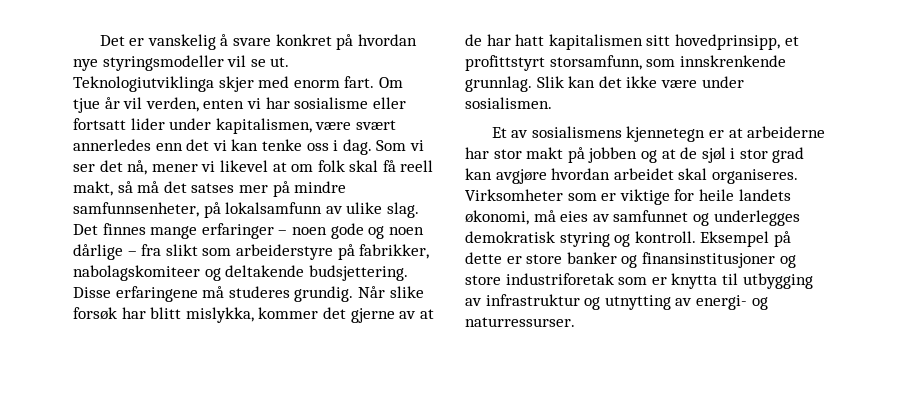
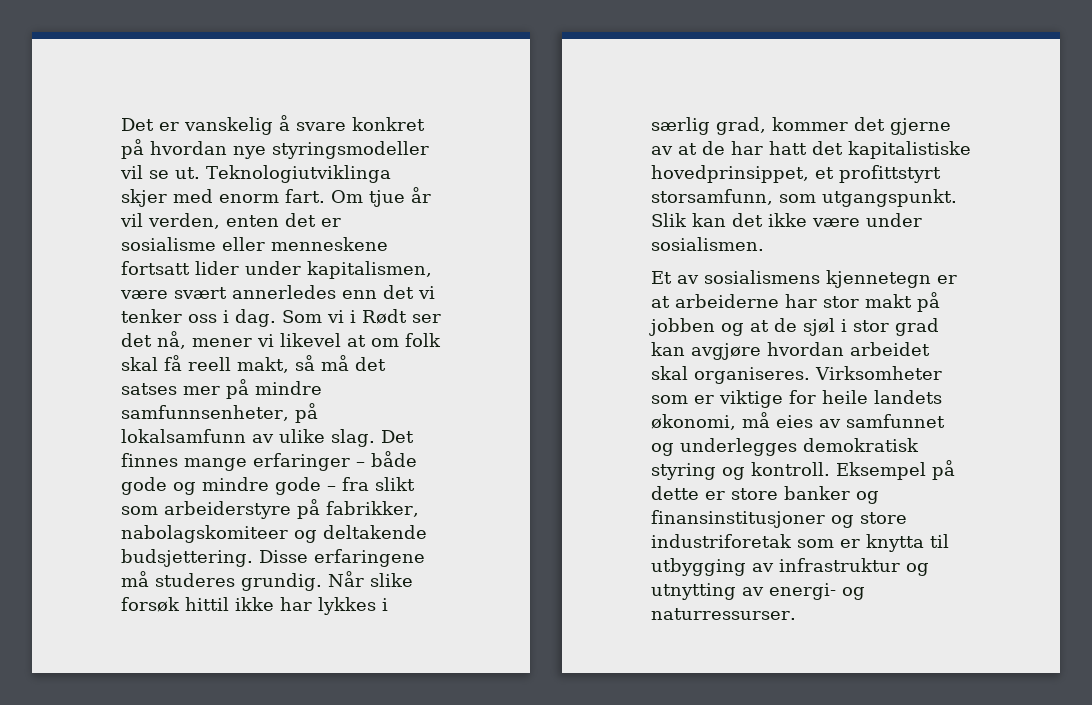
- Om tjue år vil verden, enten vi har sosialisme eller fortsatt lider under kapitalismen, være svært annerledes enn det vi kan tenke oss i dag.
+ Om tjue år vil verden, enten det er sosialisme eller menneskene fortsatt lider under kapitalismen, være svært annerledes enn det vi tenker oss i dag.
- Som vi ser det nå, mener vi likevel at om folk skal få reell makt, så må det satses mer på mindre samfunnsenheter, på lokalsamfunn av ulike slag.
+ Som vi i Rødt ser det nå, mener vi likevel at om folk skal få reell makt, så må det satses mer på mindre samfunnsenheter, på lokalsamfunn av ulike slag.
- Det finnes mange erfaringer – noen gode og noen dårlige – fra slikt som arbeiderstyre på fabrikker, nabolagskomiteer og deltakende budsjettering.
+ Det finnes mange erfaringer – både gode og mindre gode – fra slikt som arbeiderstyre på fabrikker, nabolagskomiteer og deltakende budsjettering.
- Når slike forsøk har blitt mislykka, kommer det gjerne av at de har hatt kapitalismen sitt hovedprinsipp, et profittstyrt storsamfunn, som innskrenkende grunnlag.
+ Når slike forsøk hittil ikke har lykkes i særlig grad, kommer det gjerne av at de har hatt det kapitalistiske hovedprinsippet, et profittstyrt storsamfunn, som utgangspunkt.

